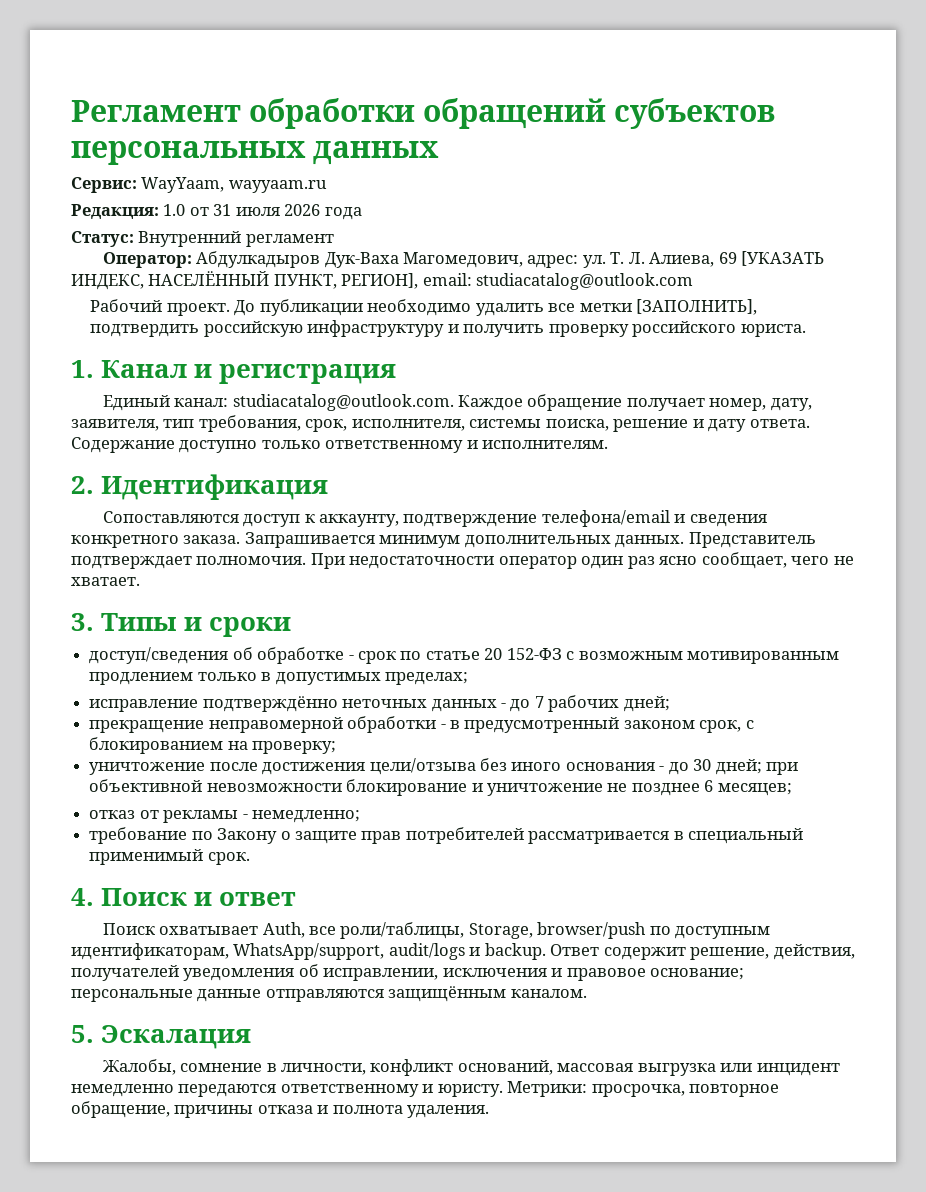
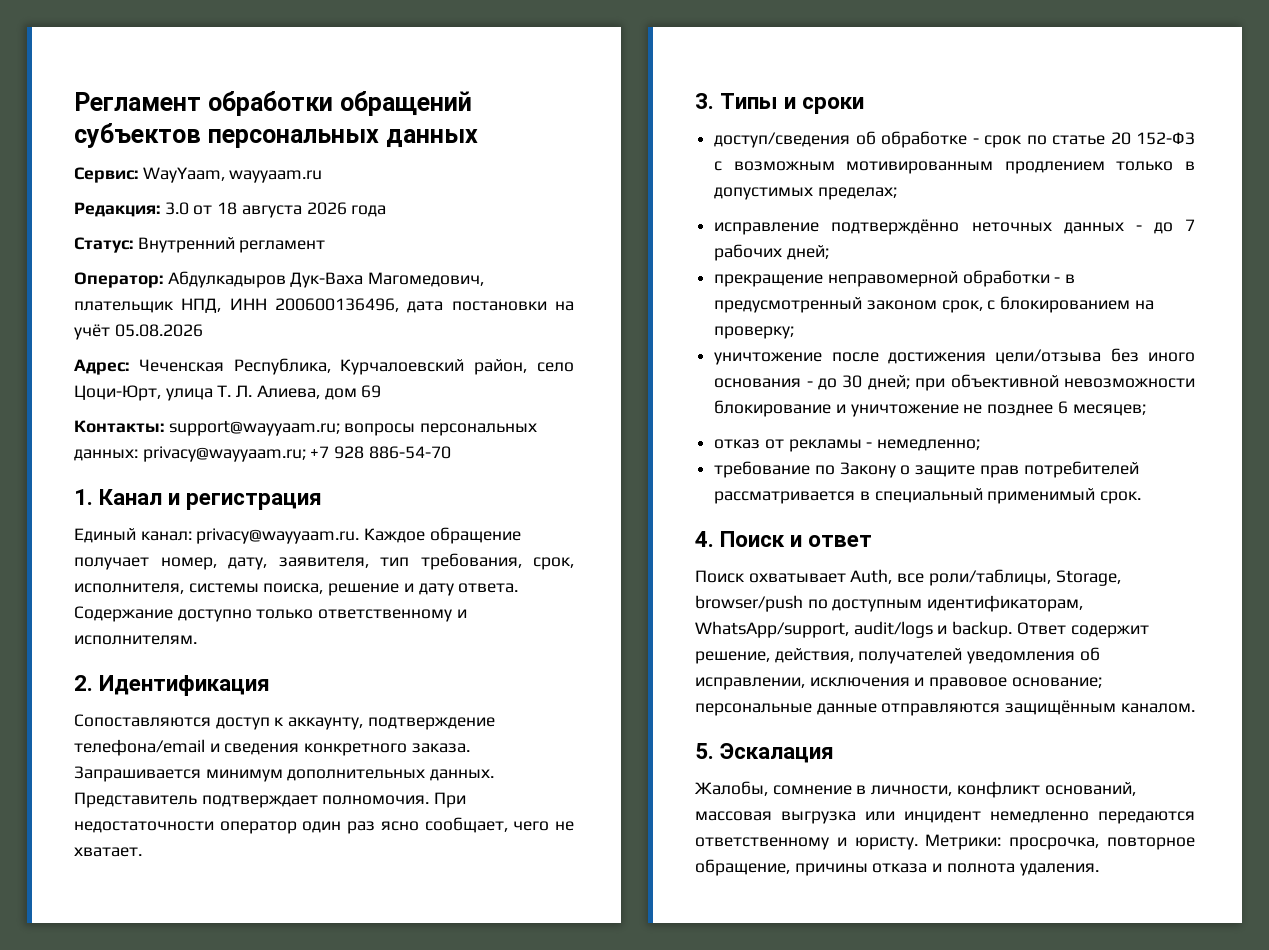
- Редакция: 1.0 от 31 июля 2026 года
+ Редакция: 3.0 от 18 августа 2026 года
- Оператор: Абдулкадыров Дук-Ваха Магомедович, адрес: ул. Т. Л. Алиева, 69 [УКАЗАТЬ ИНДЕКС, НАСЕЛЁННЫЙ ПУНКТ, РЕГИОН], email: studiacatalog@outlook.com
- Рабочий проект. До публикации необходимо удалить все метки [ЗАПОЛНИТЬ], подтвердить российскую инфраструктуру и получить проверку российского юриста.
+ Оператор: Абдулкадыров Дук-Ваха Магомедович, плательщик НПД, ИНН 200600136496, дата постановки на учёт 05.08.2026
+ Адрес: Чеченская Республика, Курчалоевский район, село Цоци-Юрт, улица Т. Л. Алиева, дом 69
+ Контакты: support@wayyaam.ru; вопросы персональных данных: privacy@wayyaam.ru; +7 928 886-54-70
- Единый канал: studiacatalog@outlook.com. Каждое обращение получает номер, дату, заявителя, тип требования, срок, исполнителя, системы поиска, решение и дату ответа.
+ Единый канал: privacy@wayyaam.ru. Каждое обращение получает номер, дату, заявителя, тип требования, срок, исполнителя, системы поиска, решение и дату ответа.

